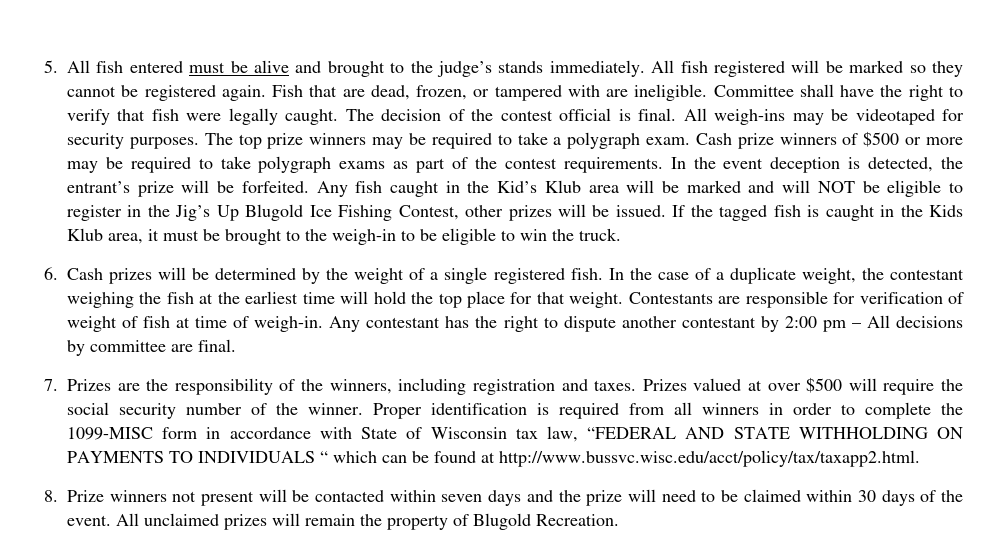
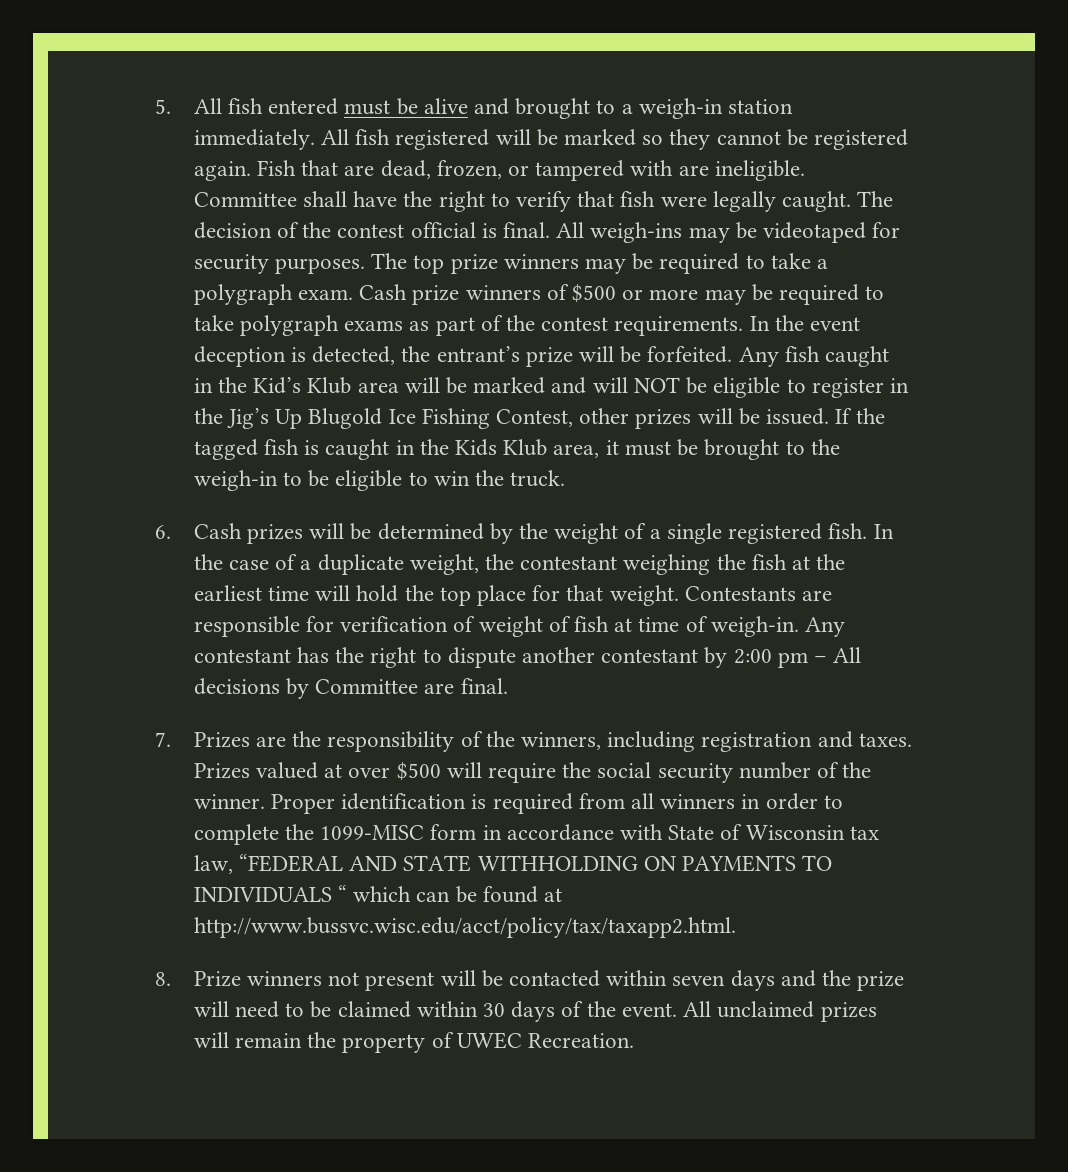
- 5. All fish entered must be alive and brought to the judge’s stands immediately.
+ 5. All fish entered must be alive and brought to a weigh-in station immediately.
- Any contestant has the right to dispute another contestant by 2:00 pm – All decisions by committee are final.
+ Any contestant has the right to dispute another contestant by 2:00 pm – All decisions by Committee are final.
- All unclaimed prizes will remain the property of Blugold Recreation.
+ All unclaimed prizes will remain the property of UWEC Recreation.

